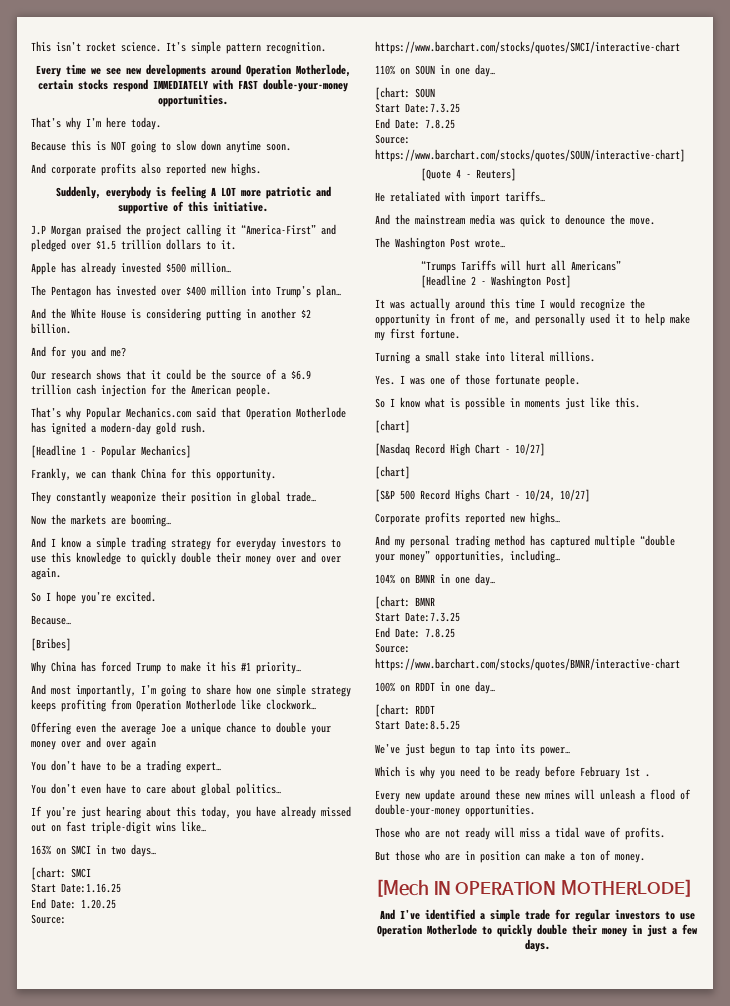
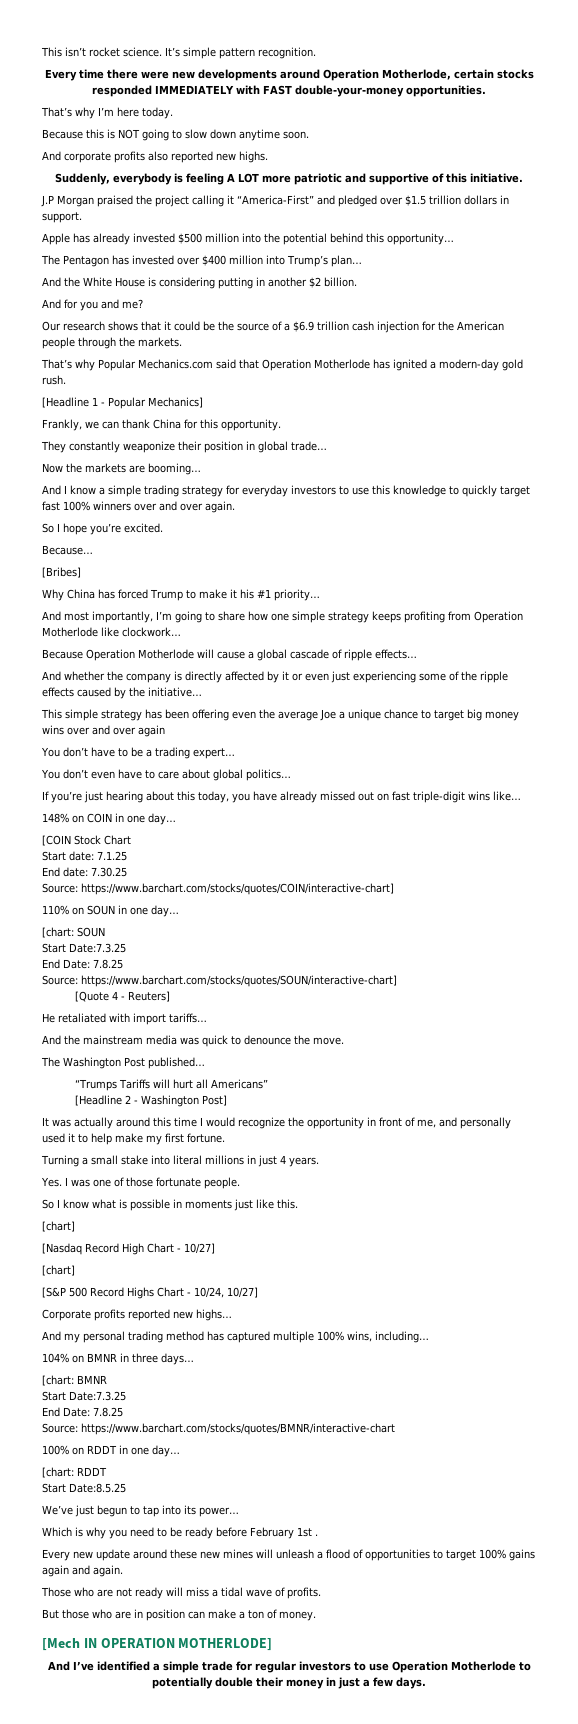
- Every time we see new developments around Operation Motherlode, certain stocks respond IMMEDIATELY with FAST double-your-money opportunities.
+ Every time there were new developments around Operation Motherlode, certain stocks responded IMMEDIATELY with FAST double-your-money opportunities.
- J.P Morgan praised the project calling it “America-First” and pledged over $1.5 trillion dollars to it.
+ J.P Morgan praised the project calling it “America-First” and pledged over $1.5 trillion dollars in support.
- Apple has already invested $500 million…
+ Apple has already invested $500 million into the potential behind this opportunity…
- Our research shows that it could be the source of a $6.9 trillion cash injection for the American people.
+ Our research shows that it could be the source of a $6.9 trillion cash injection for the American people through the markets.
- And I know a simple trading strategy for everyday investors to use this knowledge to quickly double their money over and over again.
+ And I know a simple trading strategy for everyday investors to use this knowledge to quickly target fast 100% winners over and over again.
- Offering even the average Joe a unique chance to double your money over and over again
+ Because Operation Motherlode will cause a global cascade of ripple effects…
+ And whether the company is directly affected by it or even just experiencing some of the ripple effects caused by the initiative…
+ This simple strategy has been offering even the average Joe a unique chance to target big money wins over and over again
- 163% on SMCI in two days…
- [chart: SMCI
- Start Date:1.16.25
- End Date: 1.20.25
- Source: https://www.barchart.com/stocks/quotes/SMCI/interactive-chart
+ 148% on COIN in one day…
+ [COIN Stock Chart
+ Start date: 7.1.25
+ End date: 7.30.25
+ Source: https://www.barchart.com/stocks/quotes/COIN/interactive-chart]
- The Washington Post wrote…
+ The Washington Post published…
- Turning a small stake into literal millions.
+ Turning a small stake into literal millions in just 4 years.
- And my personal trading method has captured multiple “double your money” opportunities, including…
+ And my personal trading method has captured multiple 100% wins, including…
- 104% on BMNR in one day…
+ 104% on BMNR in three days…
- Every new update around these new mines will unleash a flood of double-your-money opportunities.
+ Every new update around these new mines will unleash a flood of opportunities to target 100% gains again and again.
- And I’ve identified a simple trade for regular investors to use Operation Motherlode to quickly double their money in just a few days.
+ And I’ve identified a simple trade for regular investors to use Operation Motherlode to potentially double their money in just a few days.

